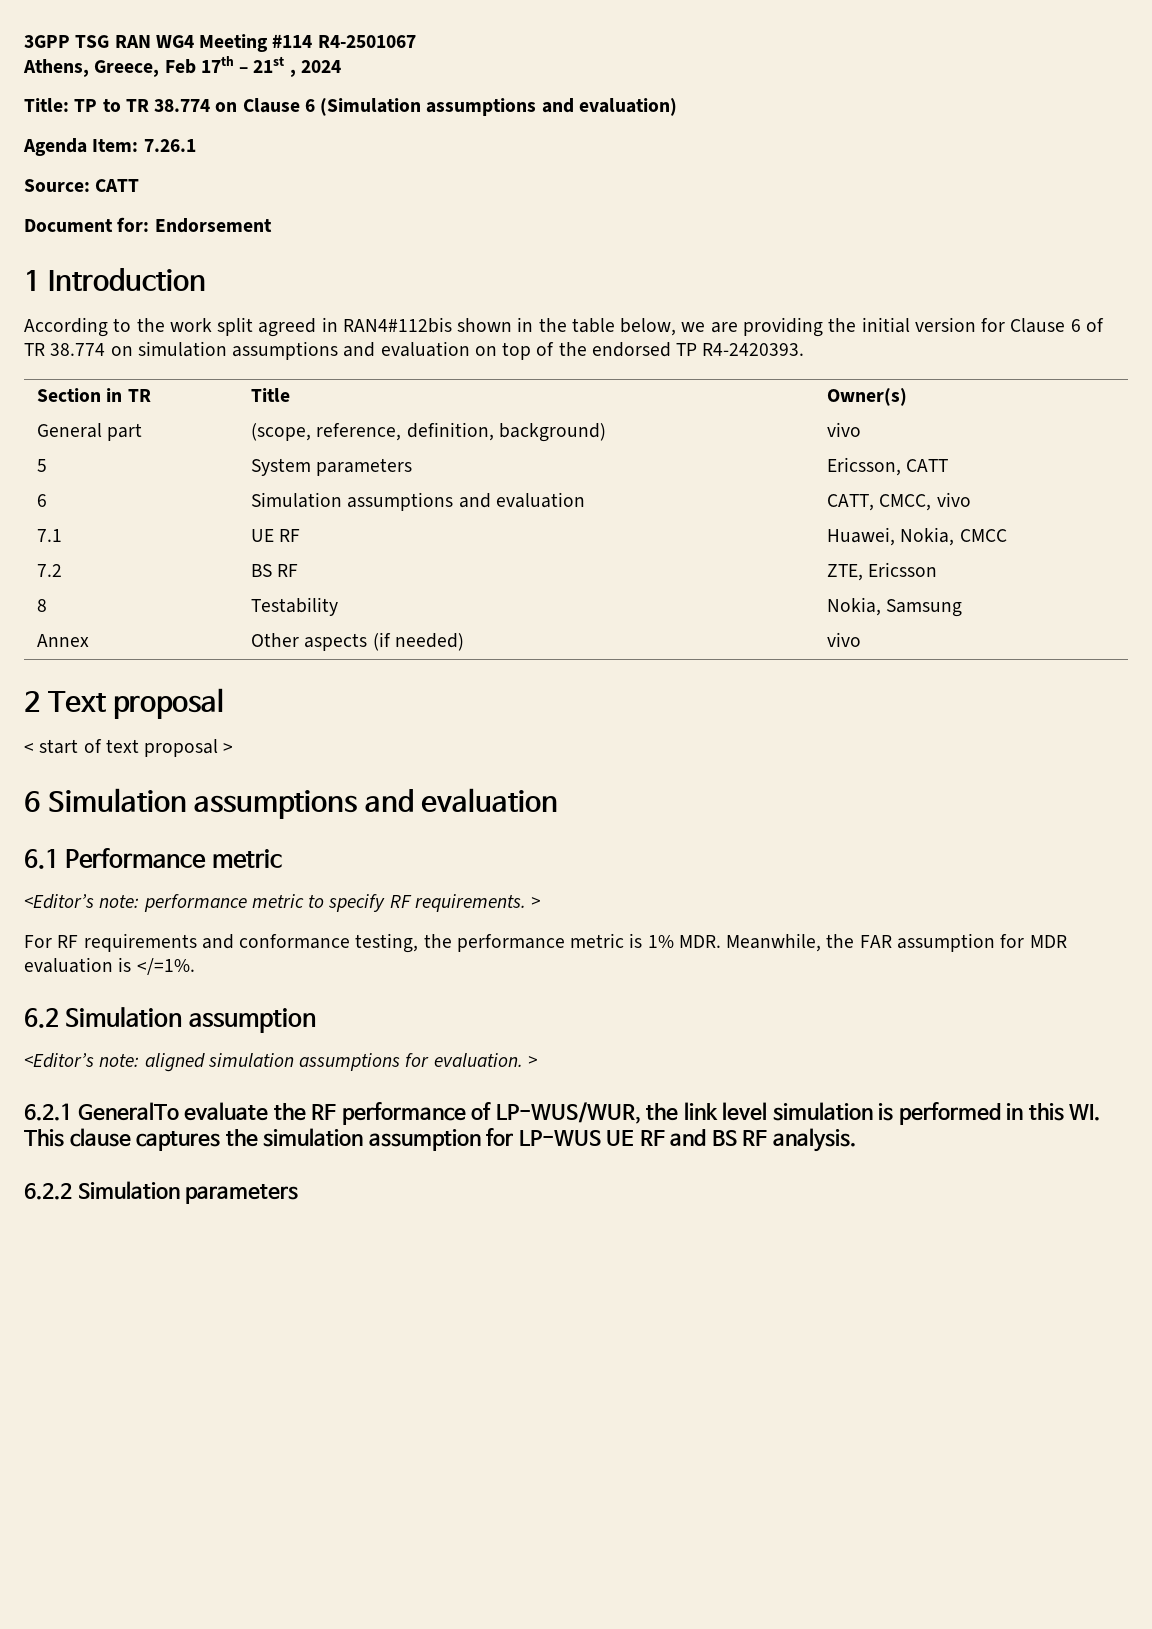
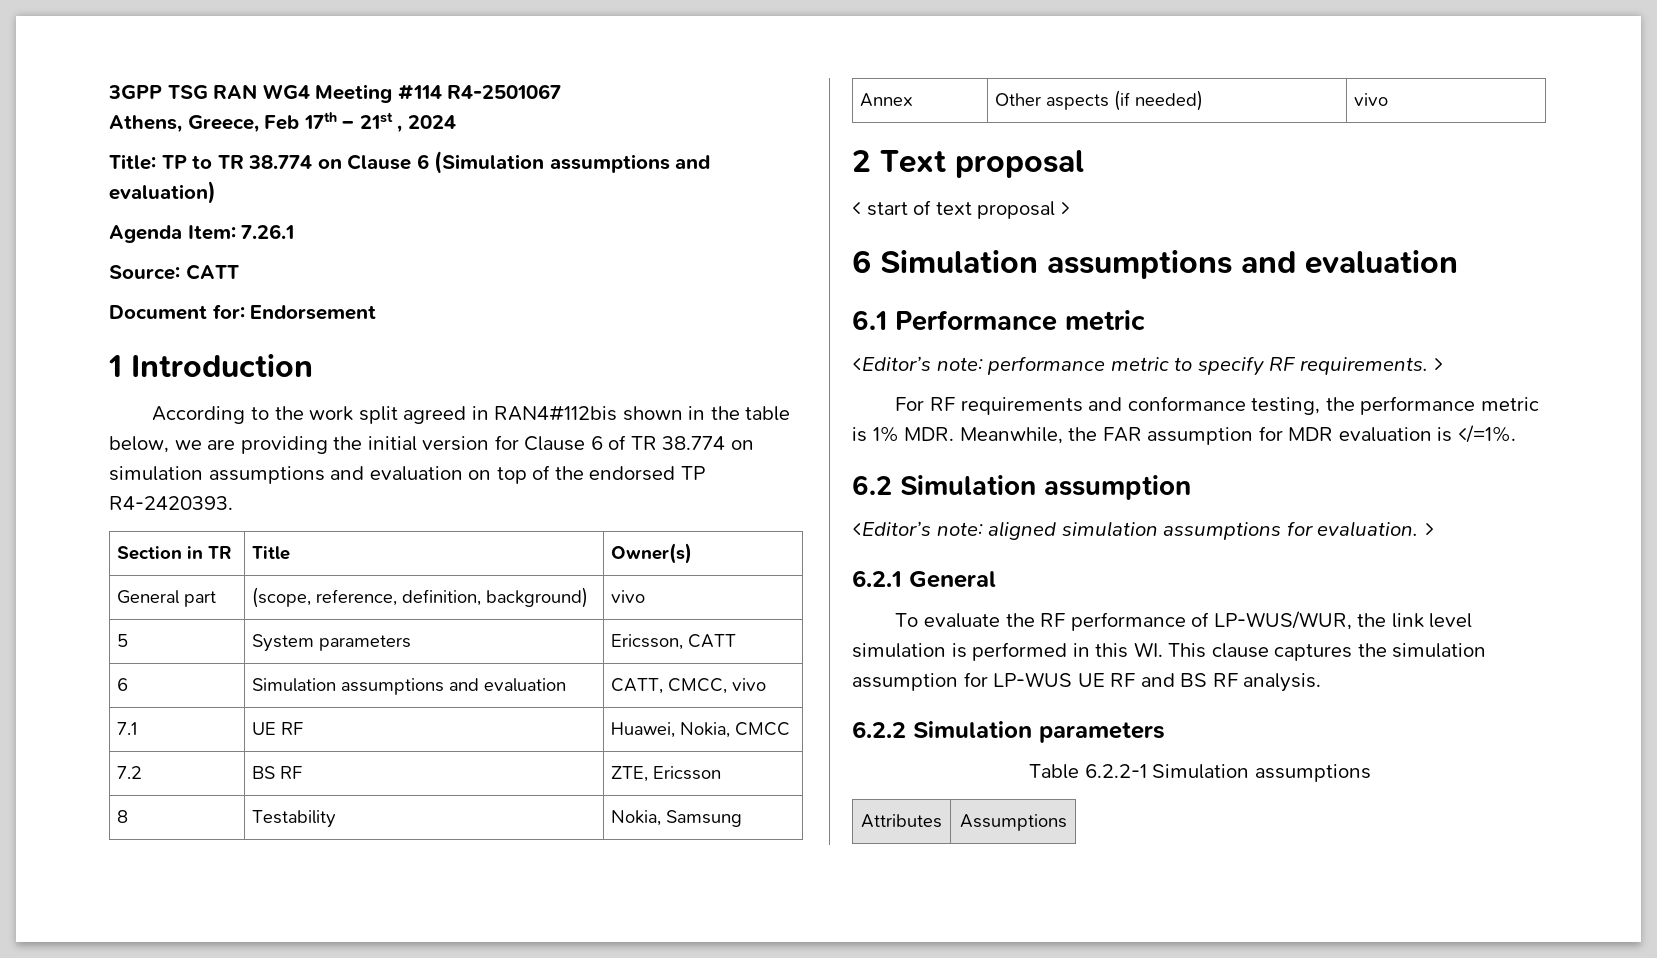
- 6.2.1 GeneralTo evaluate the RF performance of LP-WUS/WUR, the link level simulation is performed in this WI. This clause captures the simulation assumption for LP-WUS UE RF and BS RF analysis.
+ 6.2.1 General
+ To evaluate the RF performance of LP-WUS/WUR, the link level simulation is performed in this WI. This clause captures the simulation assumption for LP-WUS UE RF and BS RF analysis.
+ Table 6.2.2-1 Simulation assumptions
+ Attributes | Assumptions

